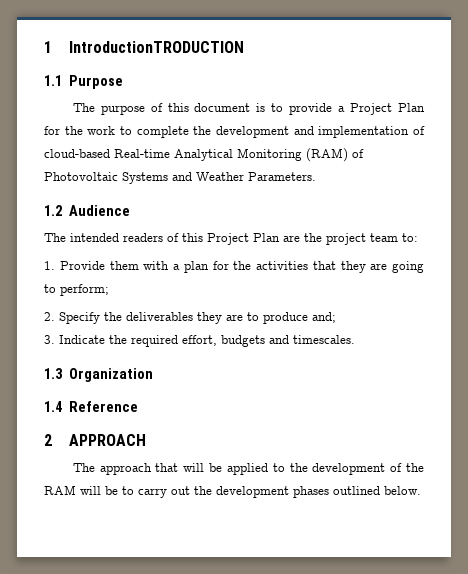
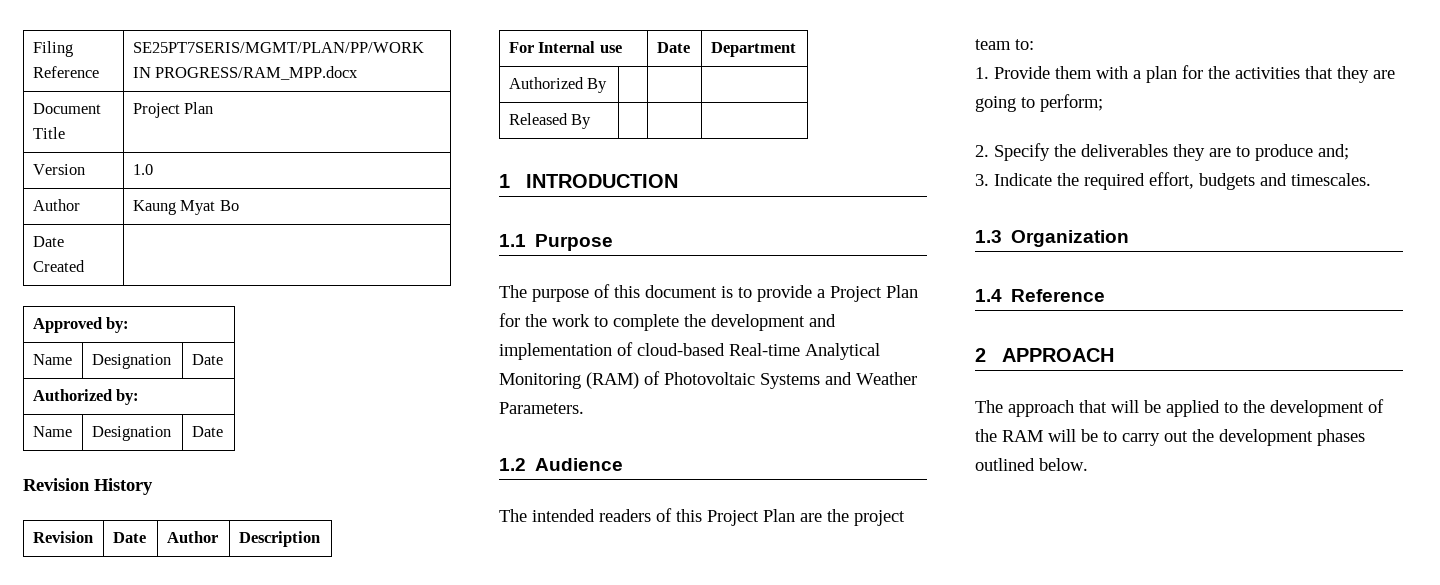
- 1 IntroductionTRODUCTION
+ Filing Reference | SE25PT7SERIS/MGMT/PLAN/PP/WORK IN PROGRESS/RAM_MPP.docx
+ Document Title | Project Plan
+ Version | 1.0
+ Author | Kaung Myat Bo
+ Date Created |
+ Approved by:
+ Name | Designation | Date
+ Authorized by:
+ Name | Designation | Date
+ Revision History
+ Revision | Date | Author | Description
+ For Internal use | Date | Department
+ Authorized By | | |
+ Released By | | |
+ 1 INTRODUCTION

